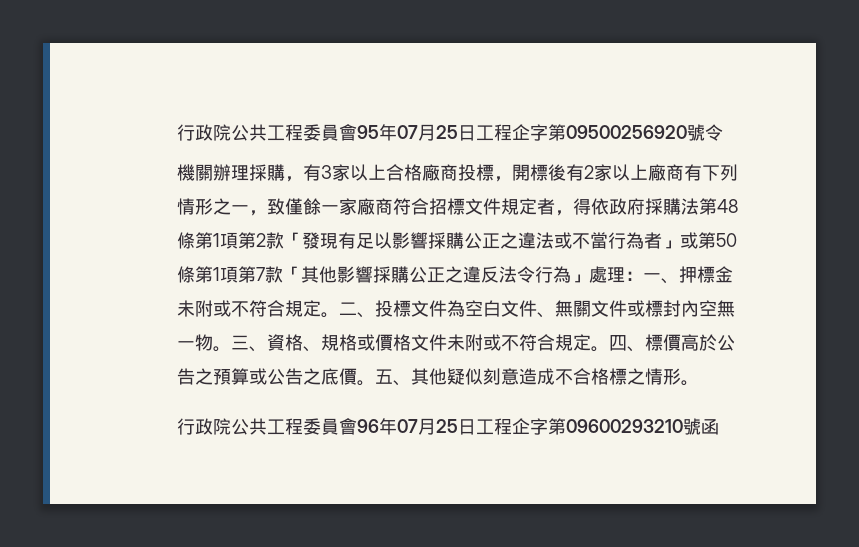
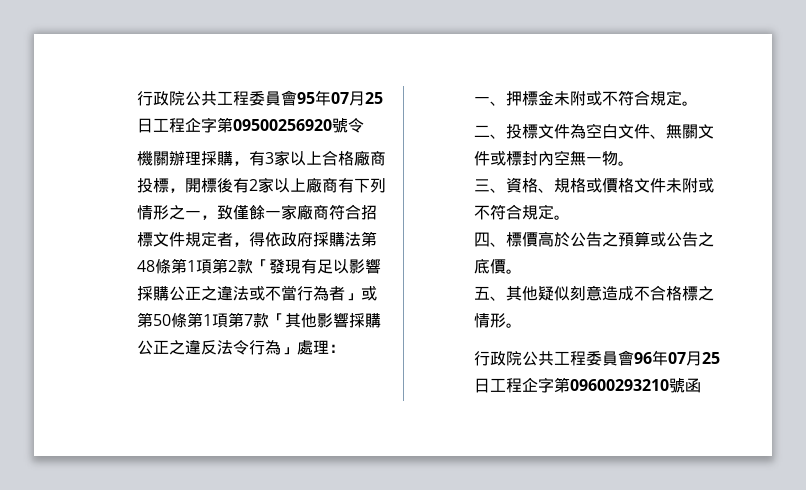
- 機關辦理採購，有3家以上合格廠商投標，開標後有2家以上廠商有下列情形之一，致僅餘一家廠商符合招標文件規定者，得依政府採購法第48條第1項第2款「發現有足以影響採購公正之違法或不當行為者」或第50條第1項第7款「其他影響採購公正之違反法令行為」處理：一、押標金未附或不符合規定。二、投標文件為空白文件、無關文件或標封內空無一物。三、資格、規格或價格文件未附或不符合規定。四、標價高於公告之預算或公告之底價。五、其他疑似刻意造成不合格標之情形。
+ 機關辦理採購，有3家以上合格廠商投標，開標後有2家以上廠商有下列情形之一，致僅餘一家廠商符合招標文件規定者，得依政府採購法第48條第1項第2款「發現有足以影響採購公正之違法或不當行為者」或第50條第1項第7款「其他影響採購公正之違反法令行為」處理：
+ 一、押標金未附或不符合規定。
+ 二、投標文件為空白文件、無關文件或標封內空無一物。
+ 三、資格、規格或價格文件未附或不符合規定。
+ 四、標價高於公告之預算或公告之底價。
+ 五、其他疑似刻意造成不合格標之情形。

